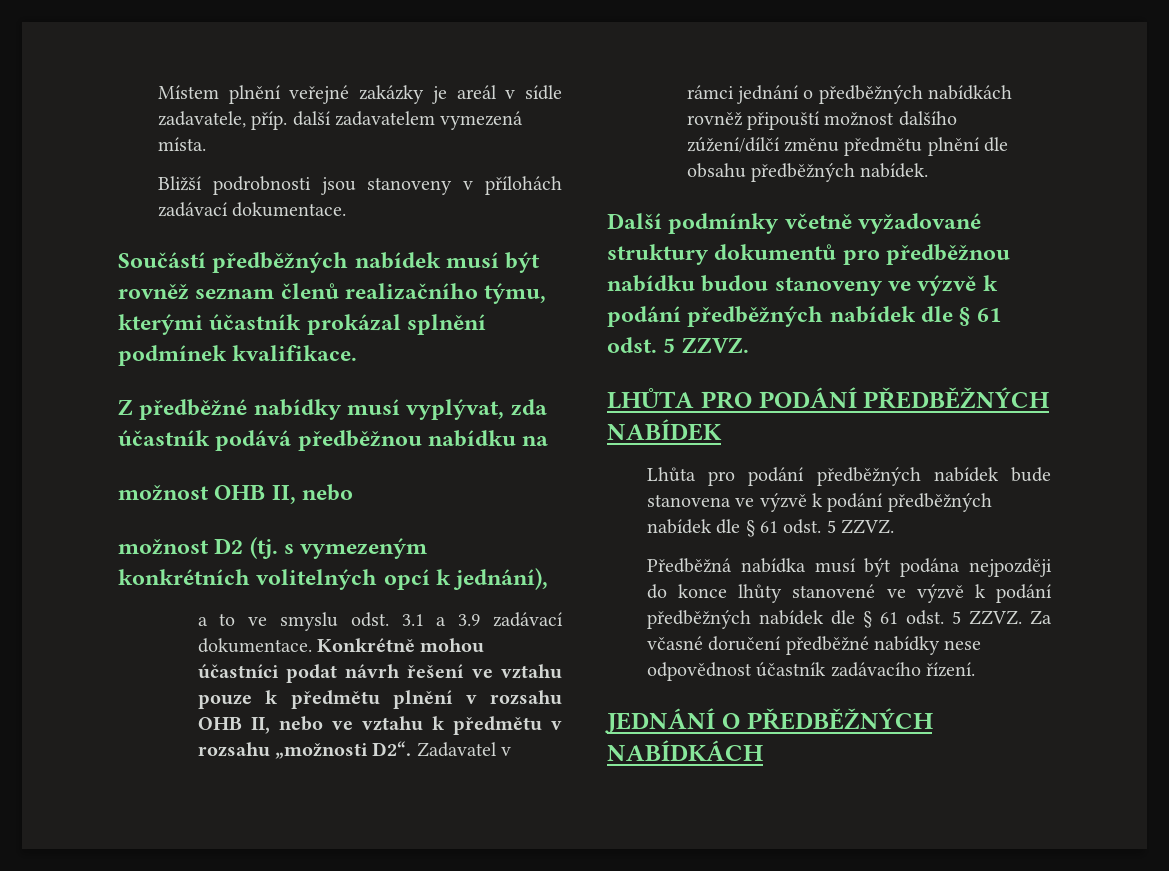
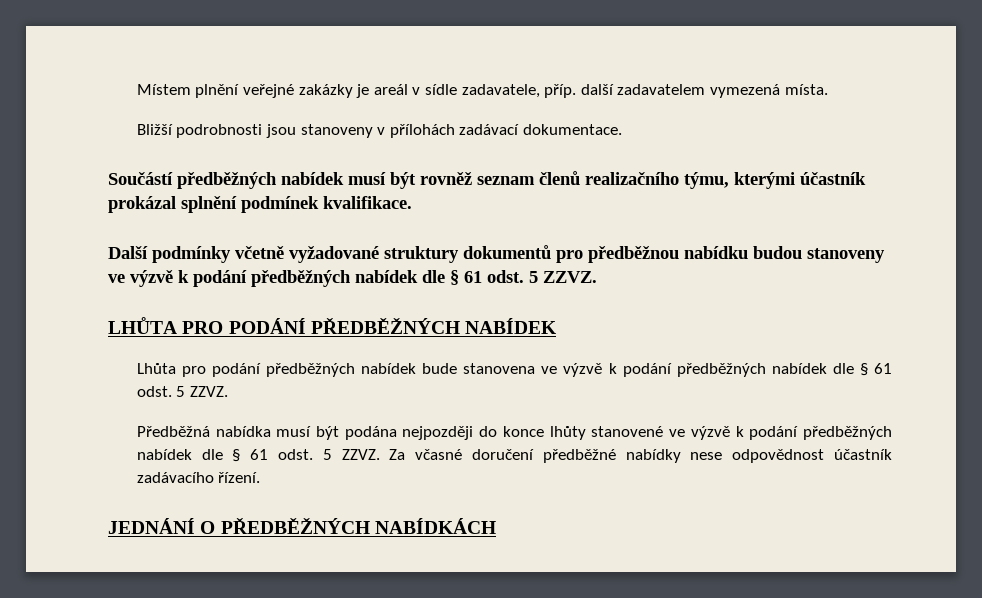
- Z předběžné nabídky musí vyplývat, zda účastník podává předběžnou nabídku na
- možnost OHB II, nebo
- možnost D2 (tj. s vymezeným konkrétních volitelných opcí k jednání),
- a to ve smyslu odst. 3.1 a 3.9 zadávací dokumentace. Konkrétně mohou účastníci podat návrh řešení ve vztahu pouze k předmětu plnění v rozsahu OHB II, nebo ve vztahu k předmětu v rozsahu „možnosti D2“. Zadavatel v rámci jednání o předběžných nabídkách rovněž připouští možnost dalšího zúžení/dílčí změnu předmětu plnění dle obsahu předběžných nabídek.

